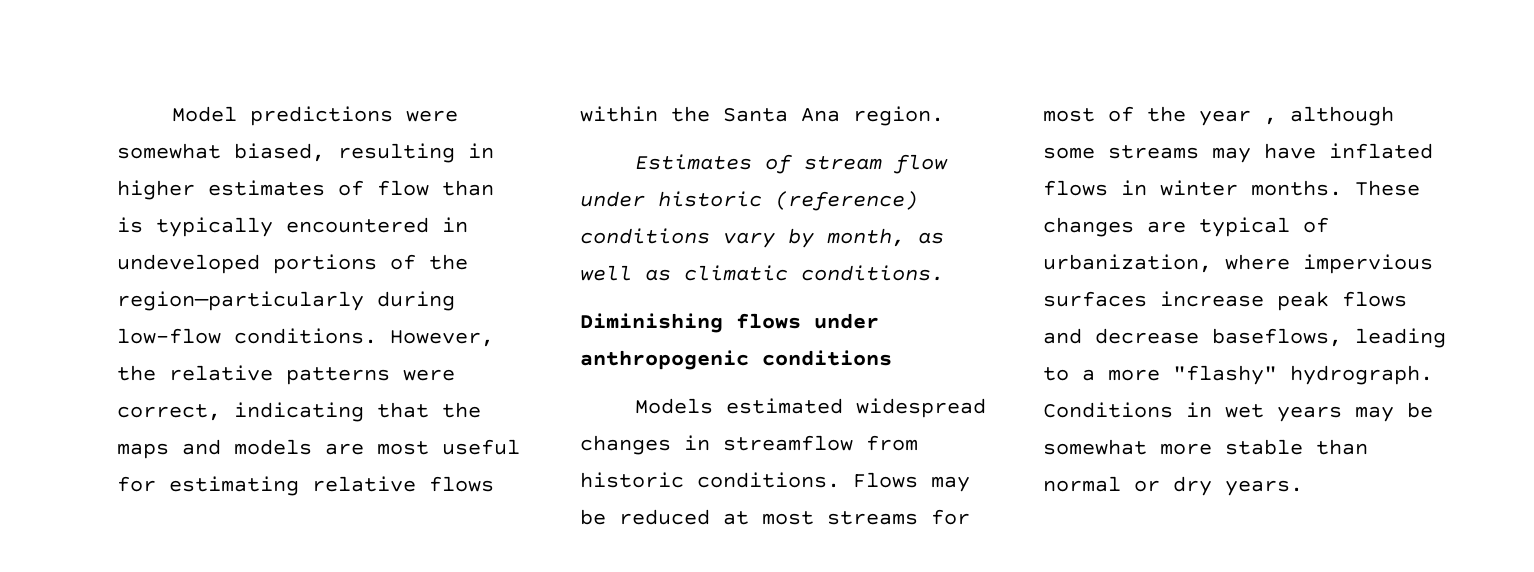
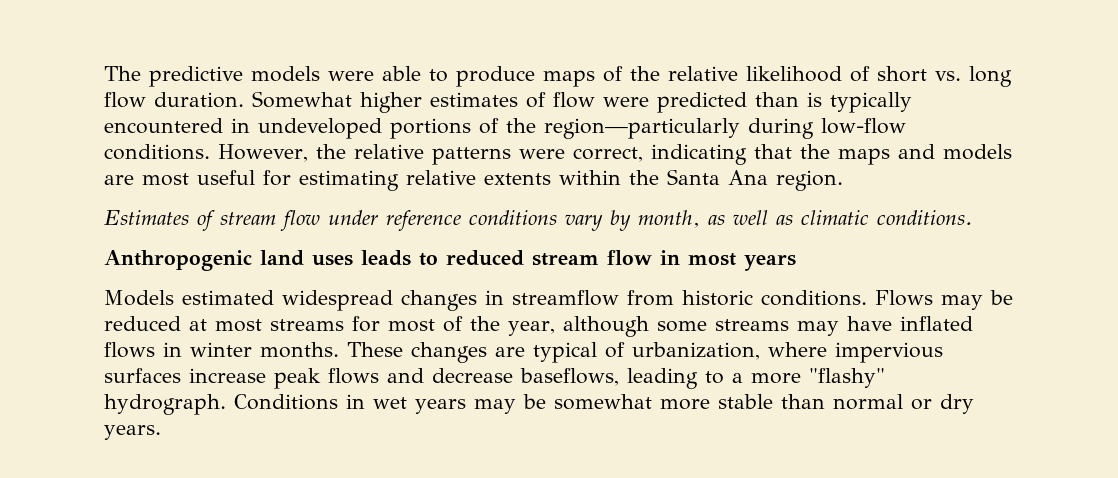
- Model predictions were somewhat biased, resulting in higher estimates of flow than is typically encountered in undeveloped portions of the region—particularly during low-flow conditions.
+ The predictive models were able to produce maps of the relative likelihood of short vs. long flow duration. Somewhat higher estimates of flow were predicted than is typically encountered in undeveloped portions of the region—particularly during low-flow conditions.
- However, the relative patterns were correct, indicating that the maps and models are most useful for estimating relative flows within the Santa Ana region.
+ However, the relative patterns were correct, indicating that the maps and models are most useful for estimating relative extents within the Santa Ana region.
- Estimates of stream flow under historic (reference) conditions vary by month, as well as climatic conditions.
+ Estimates of stream flow under reference conditions vary by month, as well as climatic conditions.
- Diminishing flows under anthropogenic conditions
+ Anthropogenic land uses leads to reduced stream flow in most years
- Flows may be reduced at most streams for most of the year , although some streams may have inflated flows in winter months.
+ Flows may be reduced at most streams for most of the year, although some streams may have inflated flows in winter months.

